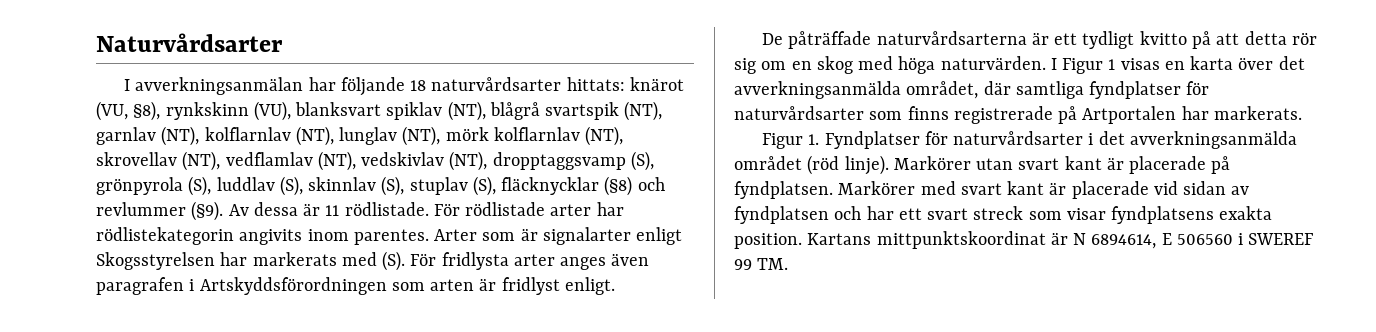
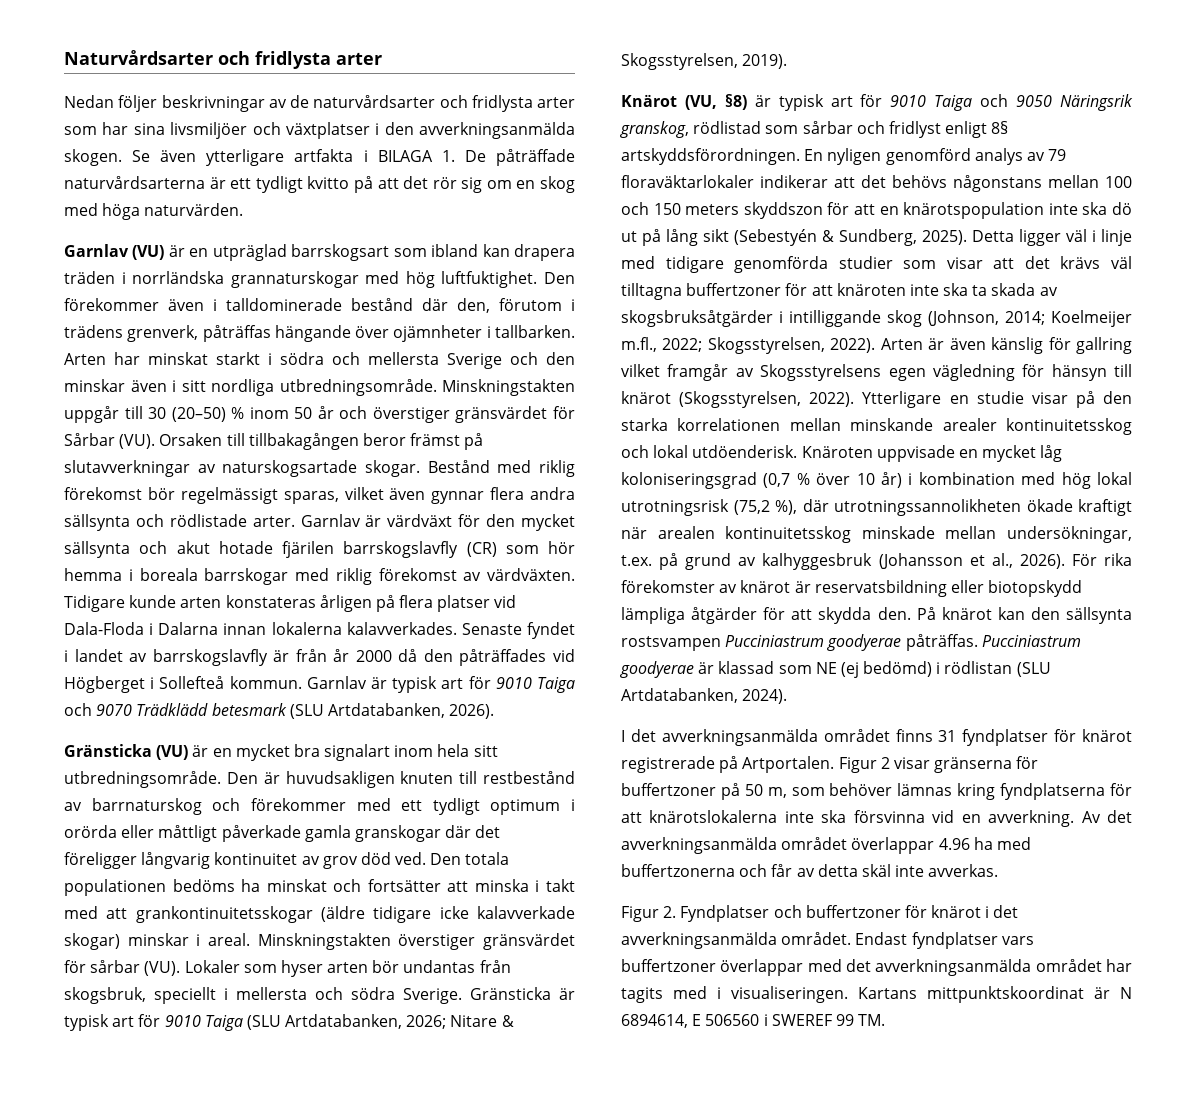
- Naturvårdsarter
- I avverkningsanmälan har följande 18 naturvårdsarter hittats: knärot (VU, §8), rynkskinn (VU), blanksvart spiklav (NT), blågrå svartspik (NT), garnlav (NT), kolflarnlav (NT), lunglav (NT), mörk kolflarnlav (NT), skrovellav (NT), vedflamlav (NT), vedskivlav (NT), dropptaggsvamp (S), grönpyrola (S), luddlav (S), skinnlav (S), stuplav (S), fläcknycklar (§8) och revlummer (§9). Av dessa är 11 rödlistade. För rödlistade arter har rödlistekategorin angivits inom parentes. Arter som är signalarter enligt Skogsstyrelsen har markerats med (S). För fridlysta arter anges även paragrafen i Artskyddsförordningen som arten är fridlyst enligt.
- De påträffade naturvårdsarterna är ett tydligt kvitto på att detta rör sig om en skog med höga naturvärden. I Figur 1 visas en karta över det avverkningsanmälda området, där samtliga fyndplatser för naturvårdsarter som finns registrerade på Artportalen har markerats.
- Figur 1. Fyndplatser för naturvårdsarter i det avverkningsanmälda området (röd linje). Markörer utan svart kant är placerade på fyndplatsen. Markörer med svart kant är placerade vid sidan av fyndplatsen och har ett svart streck som visar fyndplatsens exakta position.
+ Naturvårdsarter och fridlysta arter
+ Nedan följer beskrivningar av de naturvårdsarter och fridlysta arter som har sina livsmiljöer och växtplatser i den avverkningsanmälda skogen. Se även ytterligare artfakta i BILAGA 1. De påträffade naturvårdsarterna är ett tydligt kvitto på att det rör sig om en skog med höga naturvärden.
+ Garnlav (VU) är en utpräglad barrskogsart som ibland kan drapera träden i norrländska grannaturskogar med hög luftfuktighet. Den förekommer även i talldominerade bestånd där den, förutom i trädens grenverk, påträffas hängande över ojämnheter i tallbarken. Arten har minskat starkt i södra och mellersta Sverige och den minskar även i sitt nordliga utbredningsområde. Minskningstakten uppgår till 30 (20–50) % inom 50 år och överstiger gränsvärdet för Sårbar (VU). Orsaken till tillbakagången beror främst på slutavverkningar av naturskogsartade skogar. Bestånd med riklig förekomst bör regelmässigt sparas, vilket även gynnar flera andra sällsynta och rödlistade arter. Garnlav är värdväxt för den mycket sällsynta och akut hotade fjärilen barrskogslavfly (CR) som hör hemma i boreala barrskogar med riklig förekomst av värdväxten. Tidigare kunde arten konstateras årligen på flera platser vid Dala-Floda i Dalarna innan lokalerna kalavverkades. Senaste fyndet i landet av barrskogslavfly är från år 2000 då den påträffades vid Högberget i Sollefteå kommun. Garnlav är typisk art för 9010 Taiga och 9070 Trädklädd betesmark (SLU Artdatabanken, 2026).
+ Gränsticka (VU) är en mycket bra signalart inom hela sitt utbredningsområde. Den är huvudsakligen knuten till restbestånd av barrnaturskog och förekommer med ett tydligt optimum i orörda eller måttligt påverkade gamla granskogar där det föreligger långvarig kontinuitet av grov död ved. Den totala populationen bedöms ha minskat och fortsätter att minska i takt med att grankontinuitetsskogar (äldre tidigare icke kalavverkade skogar) minskar i areal. Minskningstakten överstiger gränsvärdet för sårbar (VU). Lokaler som hyser arten bör undantas från skogsbruk, speciellt i mellersta och södra Sverige. Gränsticka är typisk art för 9010 Taiga (SLU Artdatabanken, 2026; Nitare & Skogsstyrelsen, 2019).
+ Knärot (VU, §8) är typisk art för 9010 Taiga och 9050 Näringsrik granskog, rödlistad som sårbar och fridlyst enligt 8§ artskyddsförordningen. En nyligen genomförd analys av 79 floraväktarlokaler indikerar att det behövs någonstans mellan 100 och 150 meters skyddszon för att en knärotspopulation inte ska dö ut på lång sikt (Sebestyén & Sundberg, 2025). Detta ligger väl i linje med tidigare genomförda studier som visar att det krävs väl tilltagna buffertzoner för att knäroten inte ska ta skada av skogsbruksåtgärder i intilliggande skog (Johnson, 2014; Koelmeijer m.fl., 2022; Skogsstyrelsen, 2022). Arten är även känslig för gallring vilket framgår av Skogsstyrelsens egen vägledning för hänsyn till knärot (Skogsstyrelsen, 2022). Ytterligare en studie visar på den starka korrelationen mellan minskande arealer kontinuitetsskog och lokal utdöenderisk. Knäroten uppvisade en mycket låg koloniseringsgrad (0,7 % över 10 år) i kombination med hög lokal utrotningsrisk (75,2 %), där utrotningssannolikheten ökade kraftigt när arealen kontinuitetsskog minskade mellan undersökningar, t.ex. på grund av kalhyggesbruk (Johansson et al., 2026). För rika förekomster av knärot är reservatsbildning eller biotopskydd lämpliga åtgärder för att skydda den. På knärot kan den sällsynta rostsvampen Pucciniastrum goodyerae påträffas. Pucciniastrum goodyerae är klassad som NE (ej bedömd) i rödlistan (SLU Artdatabanken, 2024).
+ I det avverkningsanmälda området finns 31 fyndplatser för knärot registrerade på Artportalen. Figur 2 visar gränserna för buffertzoner på 50 m, som behöver lämnas kring fyndplatserna för att knärotslokalerna inte ska försvinna vid en avverkning. Av det avverkningsanmälda området överlappar 4.96 ha med buffertzonerna och får av detta skäl inte avverkas.
+ Figur 2. Fyndplatser och buffertzoner för knärot i det avverkningsanmälda området. Endast fyndplatser vars buffertzoner överlappar med det avverkningsanmälda området har tagits med i visualiseringen.

